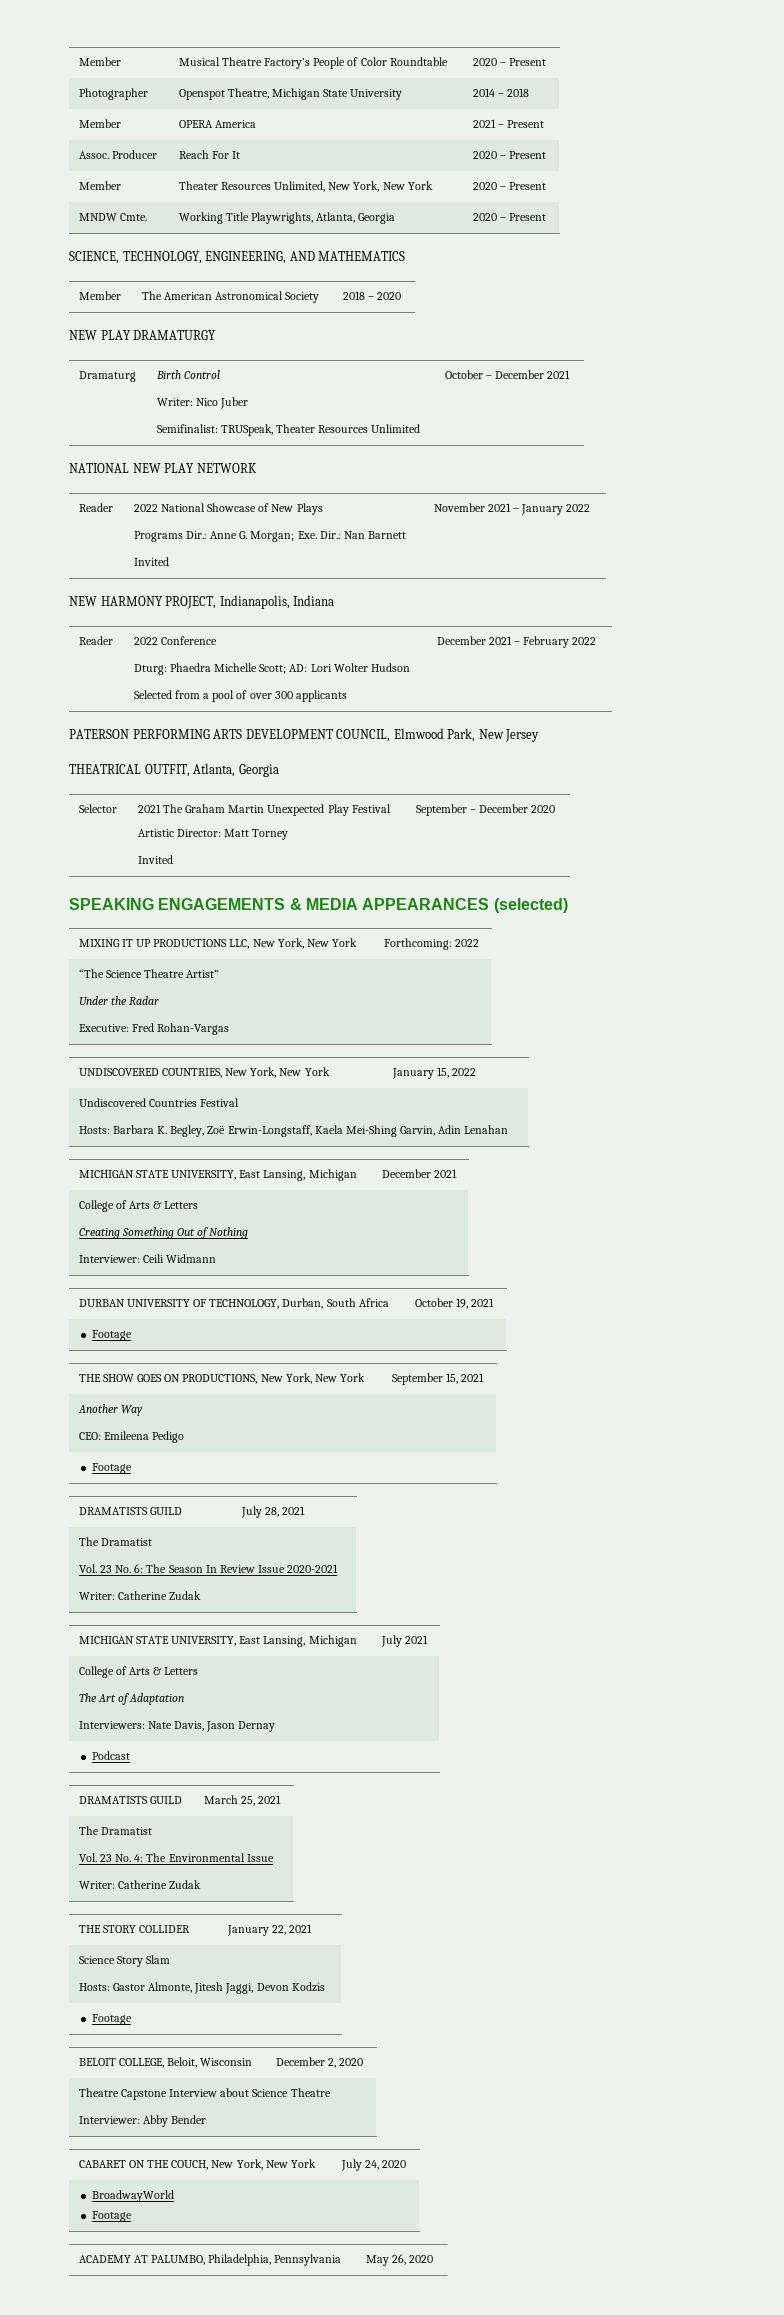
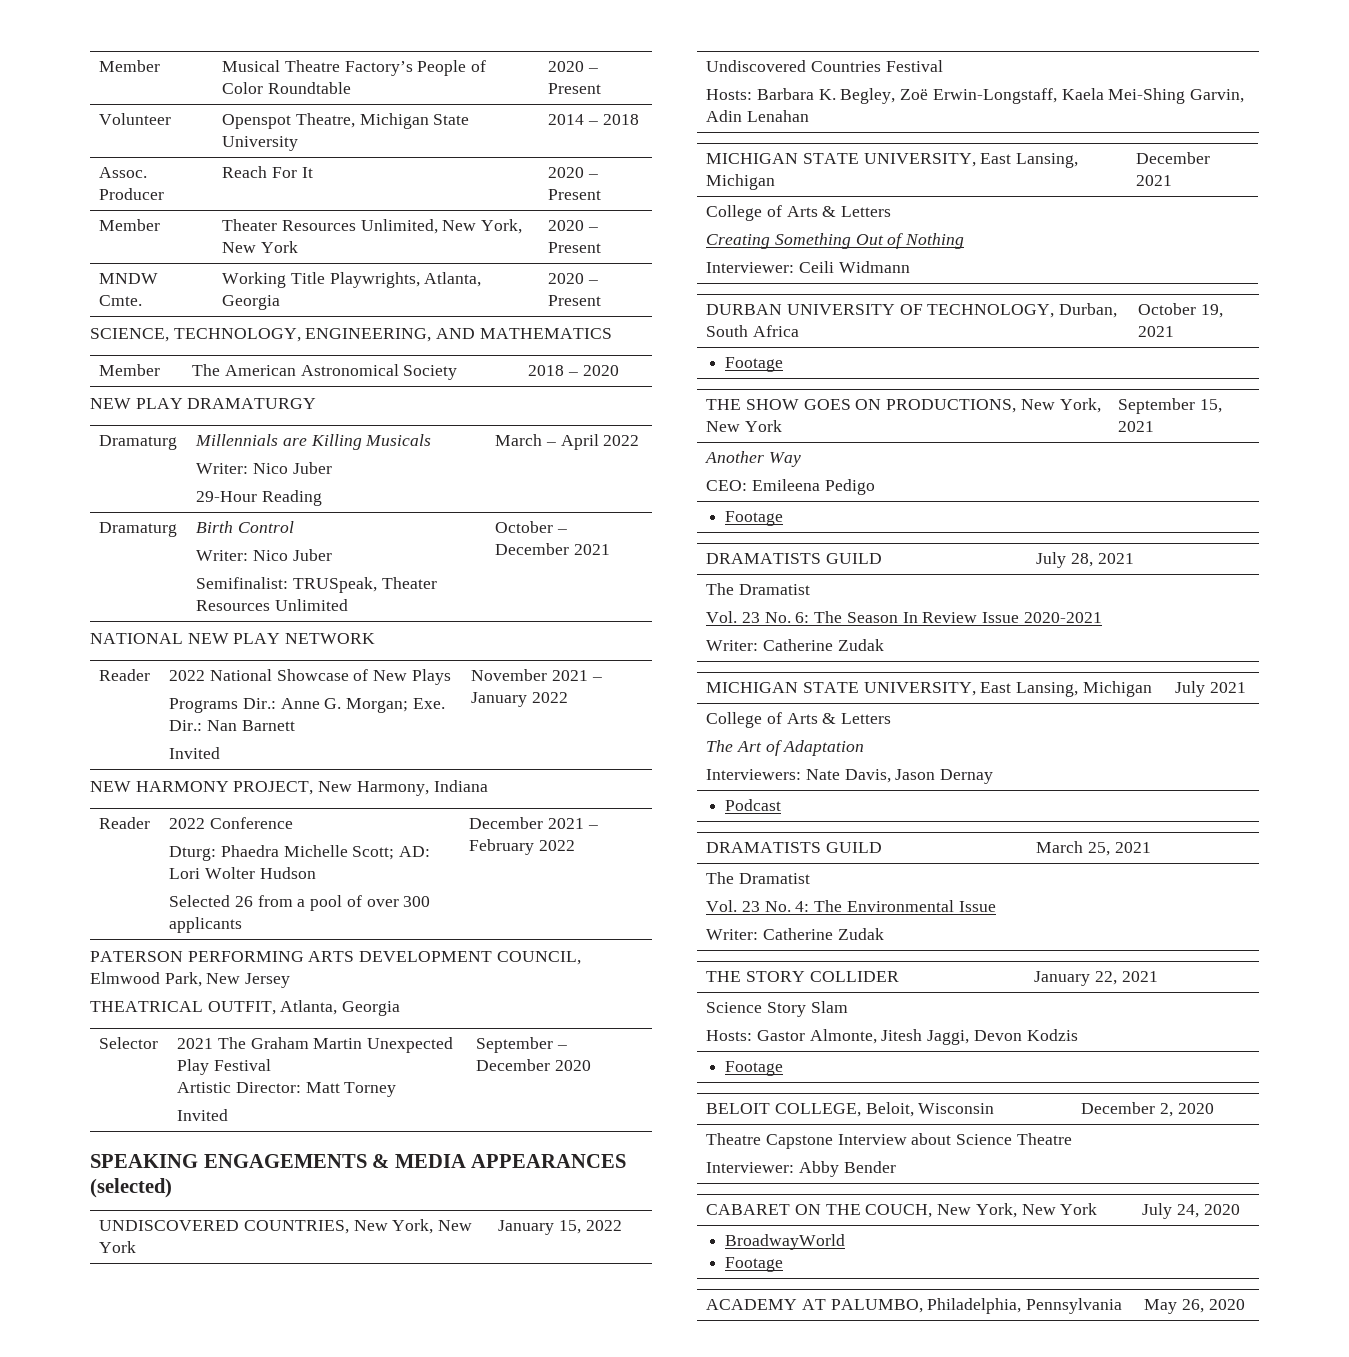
- Photographer | Openspot Theatre, Michigan State University | 2014 – 2018
+ Volunteer | Openspot Theatre, Michigan State University | 2014 – 2018
- Member | OPERA America | 2021 – Present
+ Dramaturg | Millennials are Killing Musicals
+ Writer: Nico Juber
+ 29-Hour Reading | March – April 2022
- NEW HARMONY PROJECT, Indianapolis, Indiana
+ NEW HARMONY PROJECT, New Harmony, Indiana
  Reader | 2022 Conference
  Dturg: Phaedra Michelle Scott; AD: Lori Wolter Hudson
- Selected from a pool of over 300 applicants | December 2021 – February 2022
+ Selected 26 from a pool of over 300 applicants | December 2021 – February 2022
- MIXING IT UP PRODUCTIONS LLC, New York, New York | Forthcoming: 2022
- “The Science Theatre Artist”
- Under the Radar
- Executive: Fred Rohan-Vargas

